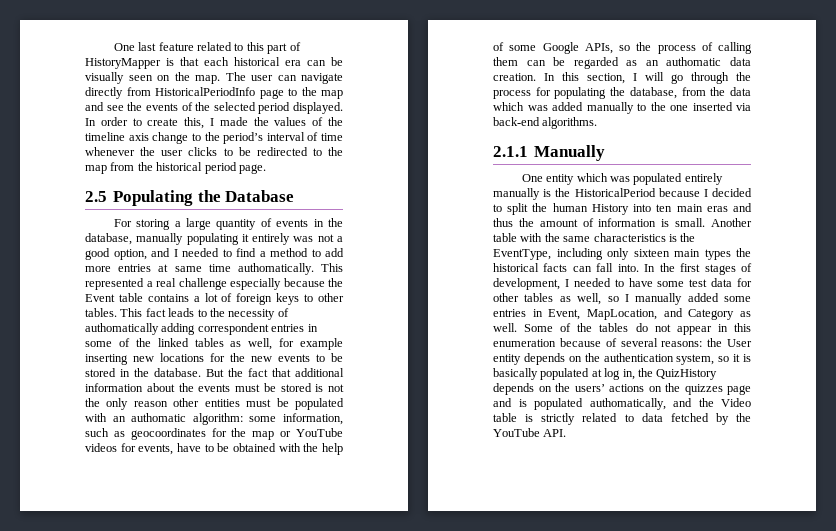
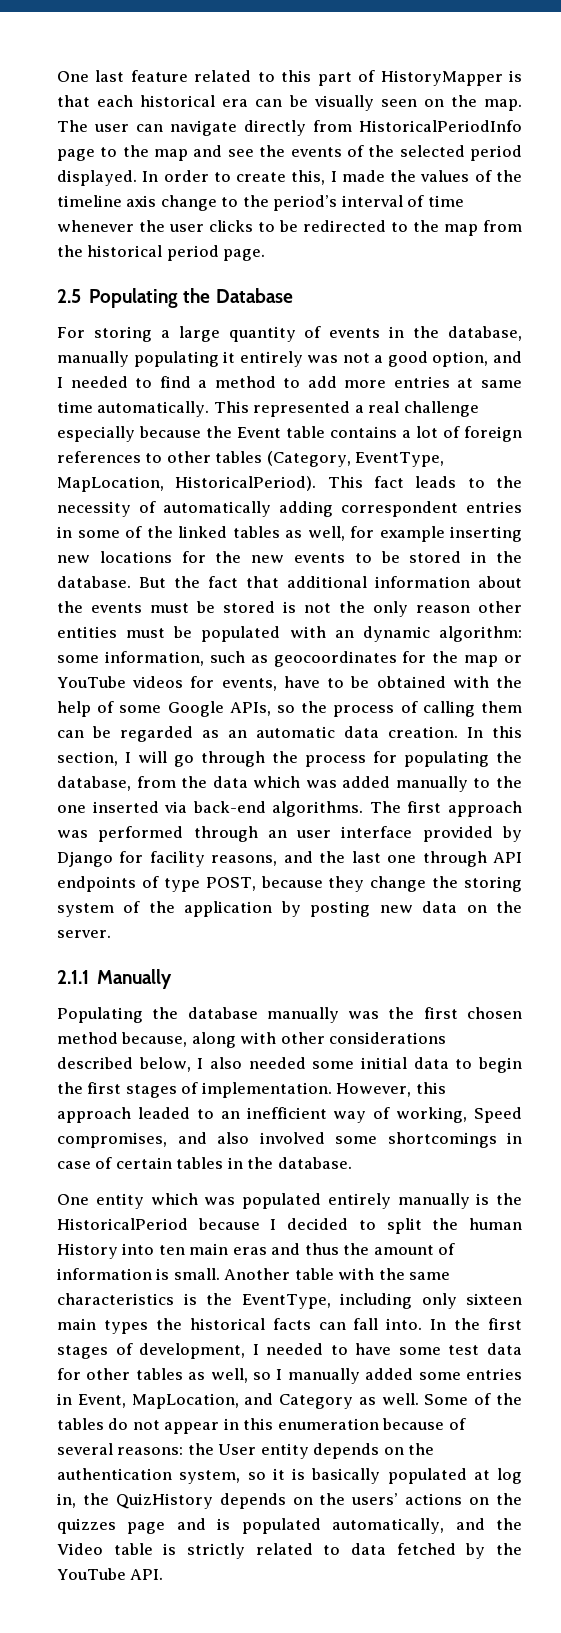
- For storing a large quantity of events in the database, manually populating it entirely was not a good option, and I needed to find a method to add more entries at same time authomatically.
+ For storing a large quantity of events in the database, manually populating it entirely was not a good option, and I needed to find a method to add more entries at same time automatically.
- This represented a real challenge especially because the Event table contains a lot of foreign keys to other tables.
+ This represented a real challenge especially because the Event table contains a lot of foreign references to other tables (Category, EventType, MapLocation, HistoricalPeriod).
- This fact leads to the necessity of authomatically adding correspondent entries in some of the linked tables as well, for example inserting new locations for the new events to be stored in the database.
+ This fact leads to the necessity of automatically adding correspondent entries in some of the linked tables as well, for example inserting new locations for the new events to be stored in the database.
- But the fact that additional information about the events must be stored is not the only reason other entities must be populated with an authomatic algorithm:
+ But the fact that additional information about the events must be stored is not the only reason other entities must be populated with an dynamic algorithm:
- some information, such as geocoordinates for the map or YouTube videos for events, have to be obtained with the help of some Google APIs, so the process of calling them can be regarded as an authomatic data creation.
+ some information, such as geocoordinates for the map or YouTube videos for events, have to be obtained with the help of some Google APIs, so the process of calling them can be regarded as an automatic data creation.
- In this section, I will go through the process for populating the database, from the data which was added manually to the one inserted via back-end algorithms.
+ In this section, I will go through the process for populating the database, from the data which was added manually to the one inserted via back-end algorithms. The first approach was performed through an user interface provided by Django for facility reasons, and the last one through API endpoints of type POST, because they change the storing system of the application by posting new data on the server.
  2.1.1 Manually
+ Populating the database manually was the first chosen method because, along with other considerations described below, I also needed some initial data to begin the first stages of implementation. However, this approach leaded to an inefficient way of working, Speed compromises, and also involved some shortcomings in case of certain tables in the database.
- Some of the tables do not appear in this enumeration because of several reasons: the User entity depends on the authentication system, so it is basically populated at log in, the QuizHistory depends on the users’ actions on the quizzes page and is populated authomatically, and the Video table is strictly related to data fetched by the YouTube API.
+ Some of the tables do not appear in this enumeration because of several reasons: the User entity depends on the authentication system, so it is basically populated at log in, the QuizHistory depends on the users’ actions on the quizzes page and is populated automatically, and the Video table is strictly related to data fetched by the YouTube API.

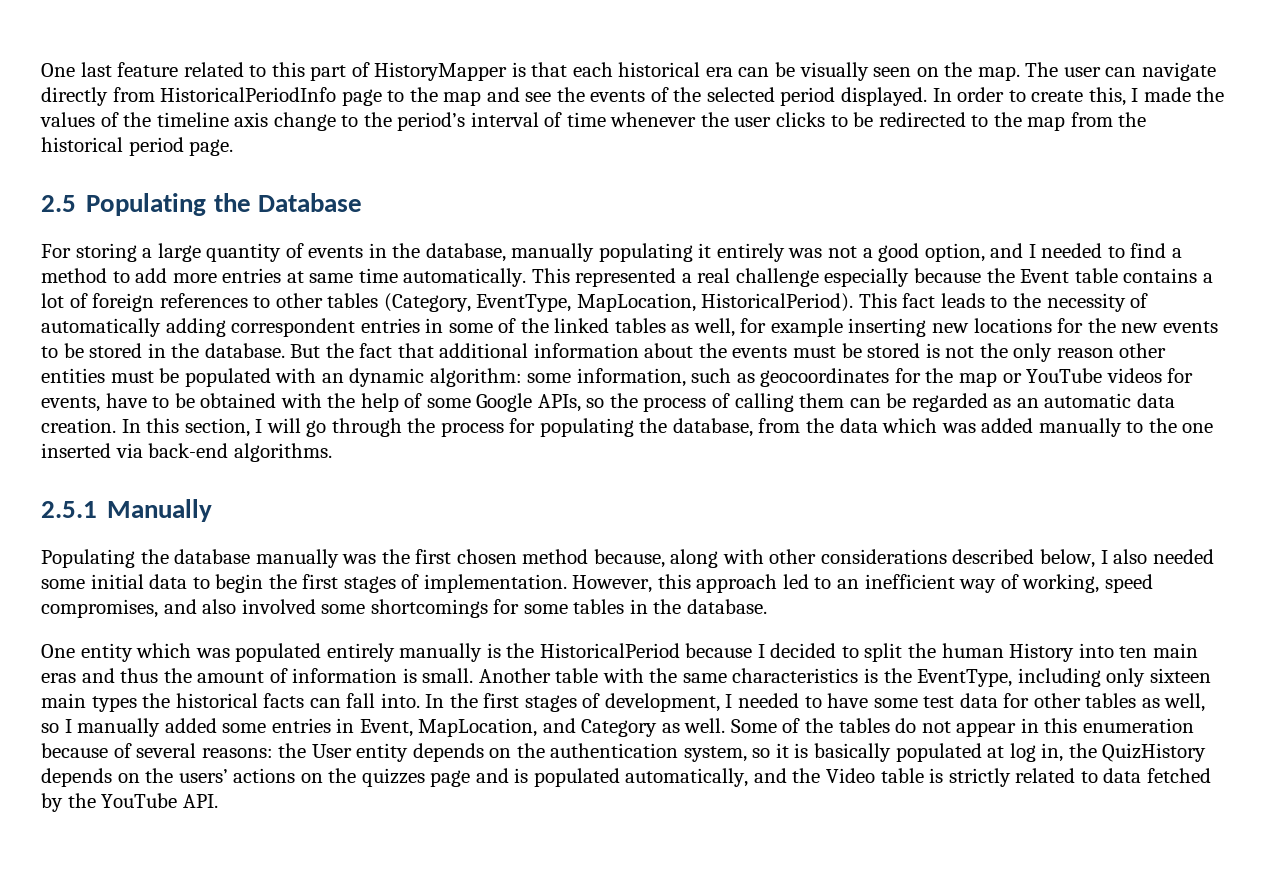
- In this section, I will go through the process for populating the database, from the data which was added manually to the one inserted via back-end algorithms. The first approach was performed through an user interface provided by Django for facility reasons, and the last one through API endpoints of type POST, because they change the storing system of the application by posting new data on the server.
- 2.1.1 Manually
+ In this section, I will go through the process for populating the database, from the data which was added manually to the one inserted via back-end algorithms.
+ 2.5.1 Manually
- However, this approach leaded to an inefficient way of working, Speed compromises, and also involved some shortcomings in case of certain tables in the database.
+ However, this approach led to an inefficient way of working, speed compromises, and also involved some shortcomings for some tables in the database.

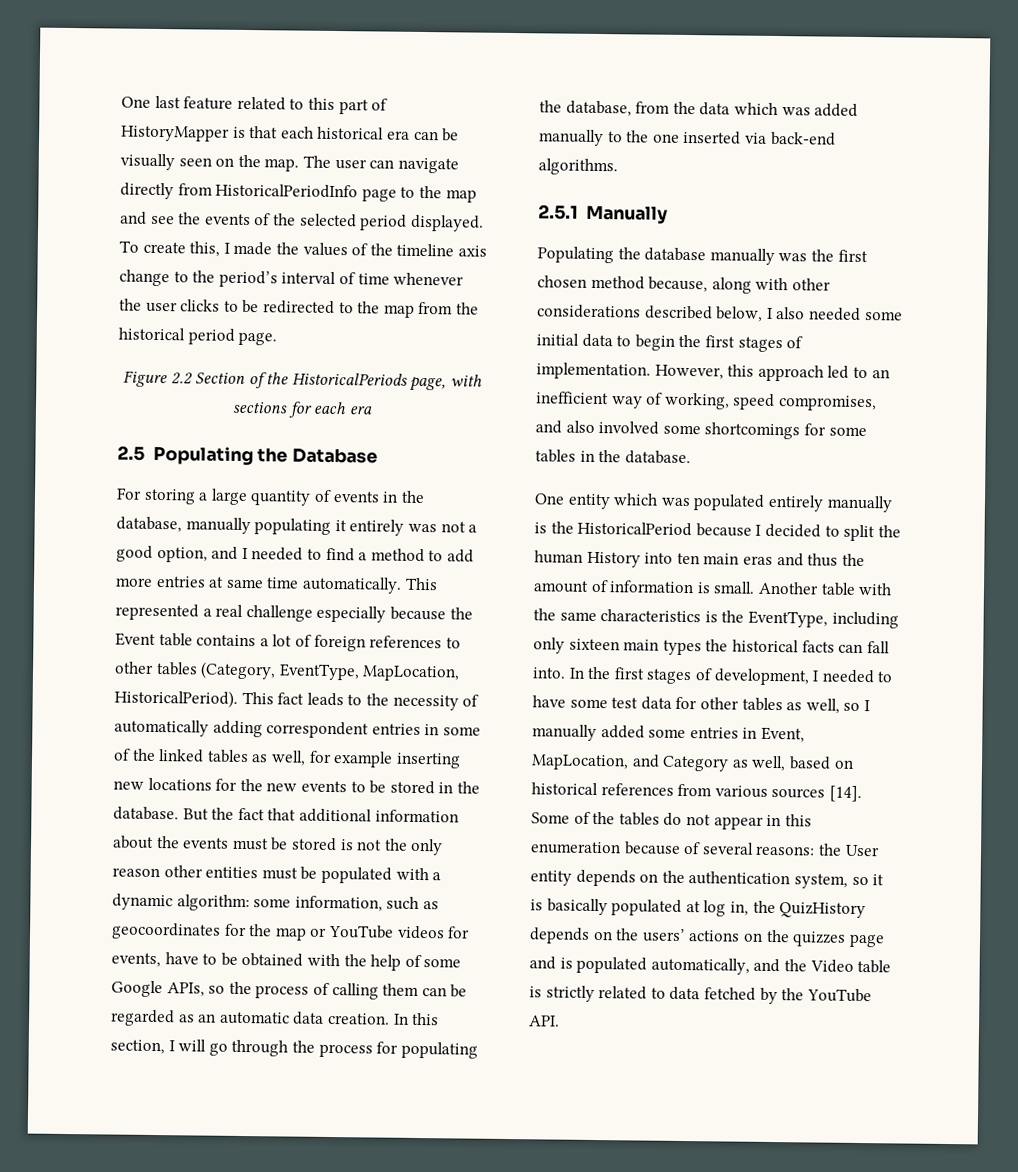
- In order to create this, I made the values of the timeline axis change to the period’s interval of time whenever the user clicks to be redirected to the map from the historical period page.
+ To create this, I made the values of the timeline axis change to the period’s interval of time whenever the user clicks to be redirected to the map from the historical period page.
+ Figure 2.2 Section of the HistoricalPeriods page, with sections for each era
- But the fact that additional information about the events must be stored is not the only reason other entities must be populated with an dynamic algorithm:
+ But the fact that additional information about the events must be stored is not the only reason other entities must be populated with a dynamic algorithm:
- In the first stages of development, I needed to have some test data for other tables as well, so I manually added some entries in Event, MapLocation, and Category as well.
+ In the first stages of development, I needed to have some test data for other tables as well, so I manually added some entries in Event, MapLocation, and Category as well, based on historical references from various sources [14].

